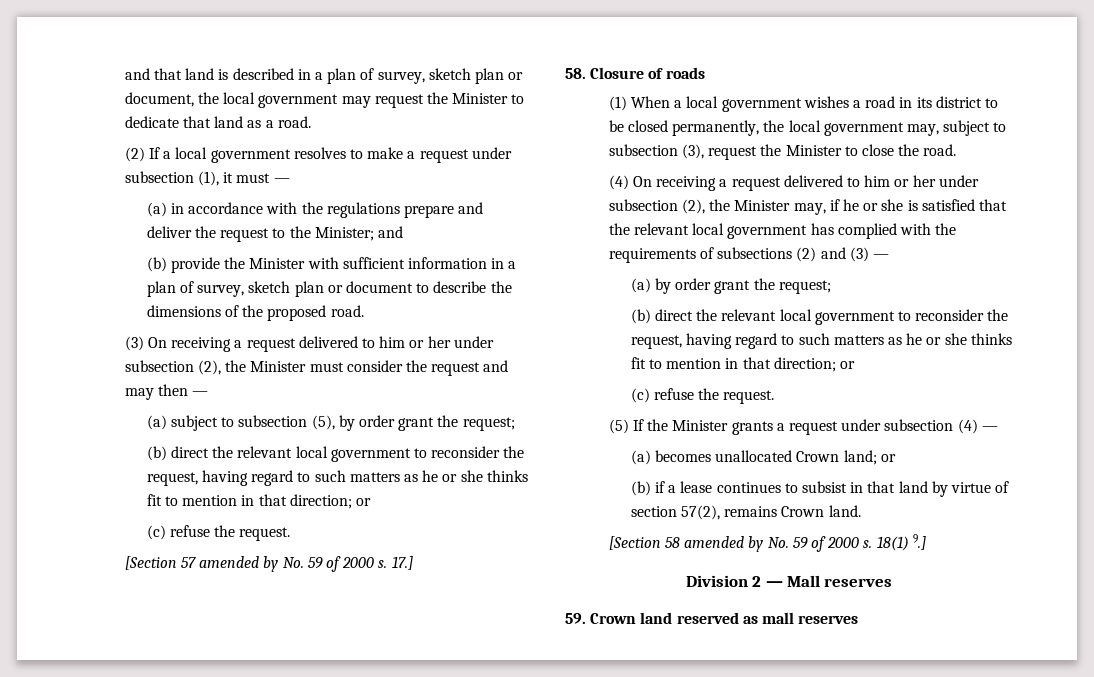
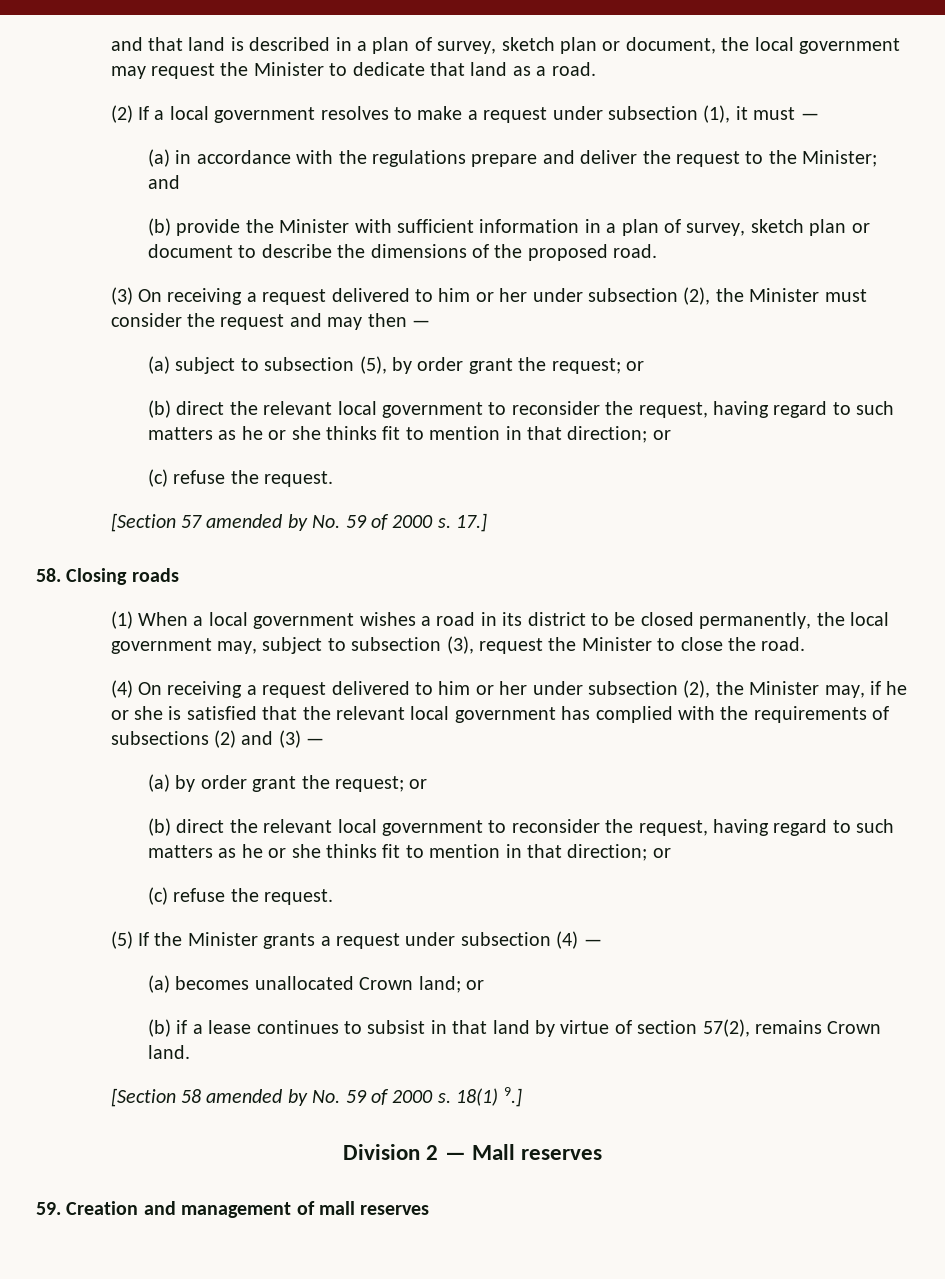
- (a) subject to subsection (5), by order grant the request;
+ (a) subject to subsection (5), by order grant the request; or
- 58. Closure of roads
+ 58. Closing roads
- (a) by order grant the request;
+ (a) by order grant the request; or
- 59. Crown land reserved as mall reserves
+ 59. Creation and management of mall reserves

